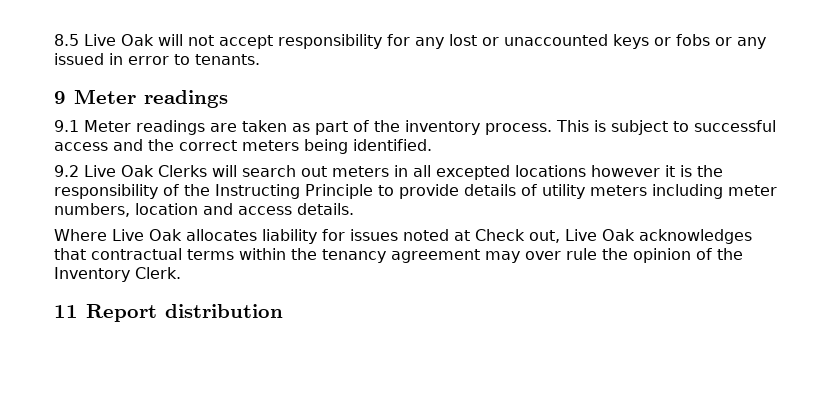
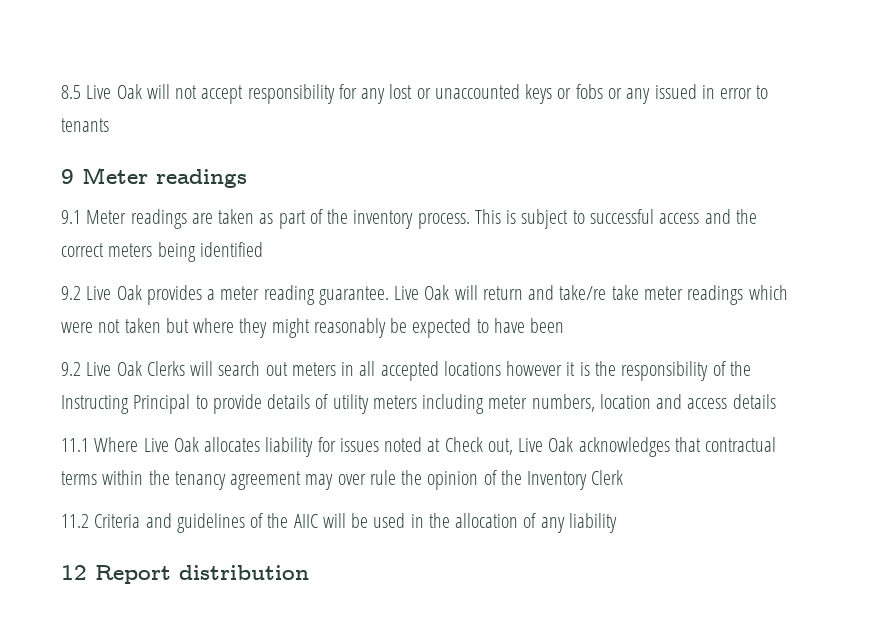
- 8.5 Live Oak will not accept responsibility for any lost or unaccounted keys or fobs or any issued in error to tenants.
+ 8.5 Live Oak will not accept responsibility for any lost or unaccounted keys or fobs or any issued in error to tenants
- This is subject to successful access and the correct meters being identified.
+ This is subject to successful access and the correct meters being identified
+ 9.2 Live Oak provides a meter reading guarantee. Live Oak will return and take/re take meter readings which were not taken but where they might reasonably be expected to have been
- 9.2 Live Oak Clerks will search out meters in all excepted locations however it is the responsibility of the Instructing Principle to provide details of utility meters including meter numbers, location and access details.
- Where Live Oak allocates liability for issues noted at Check out, Live Oak acknowledges that contractual terms within the tenancy agreement may over rule the opinion of the Inventory Clerk.
- 11 Report distribution
+ 9.2 Live Oak Clerks will search out meters in all accepted locations however it is the responsibility of the Instructing Principal to provide details of utility meters including meter numbers, location and access details
+ 11.1 Where Live Oak allocates liability for issues noted at Check out, Live Oak acknowledges that contractual terms within the tenancy agreement may over rule the opinion of the Inventory Clerk
+ 11.2 Criteria and guidelines of the AIIC will be used in the allocation of any liability
+ 12 Report distribution

